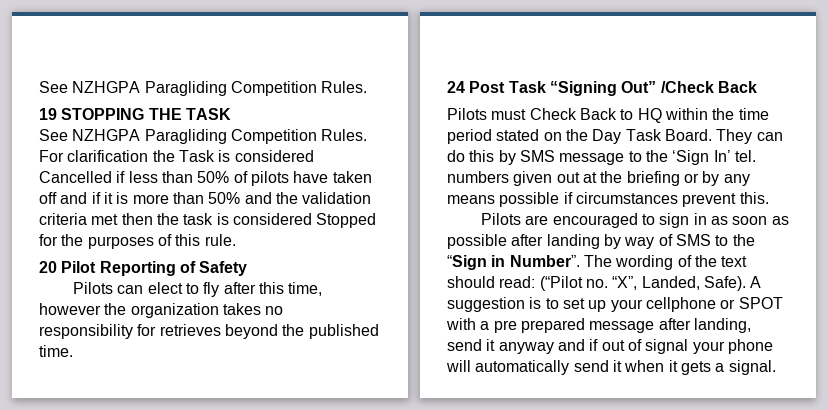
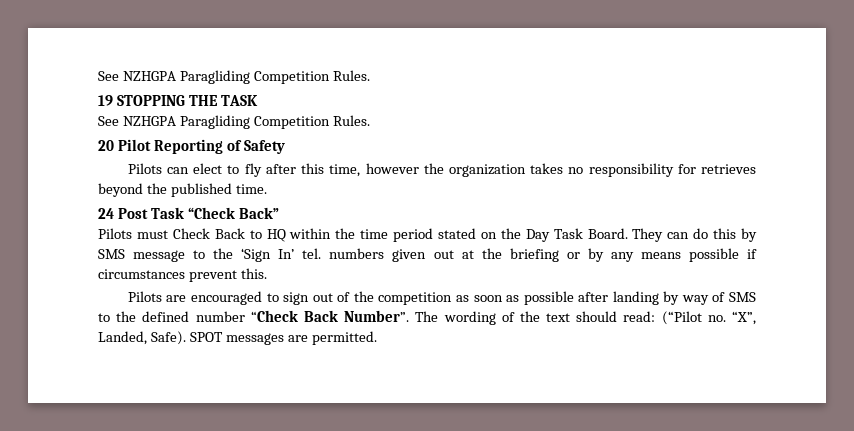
- For clarification the Task is considered Cancelled if less than 50% of pilots have taken off and if it is more than 50% and the validation criteria met then the task is considered Stopped for the purposes of this rule.
- 24 Post Task “Signing Out” /Check Back
+ 24 Post Task “Check Back”
- Pilots are encouraged to sign in as soon as possible after landing by way of SMS to the “Sign in Number”.
+ Pilots are encouraged to sign out of the competition as soon as possible after landing by way of SMS to the defined number “Check Back Number”.
- A suggestion is to set up your cellphone or SPOT with a pre prepared message after landing, send it anyway and if out of signal your phone will automatically send it when it gets a signal.
+ SPOT messages are permitted.

